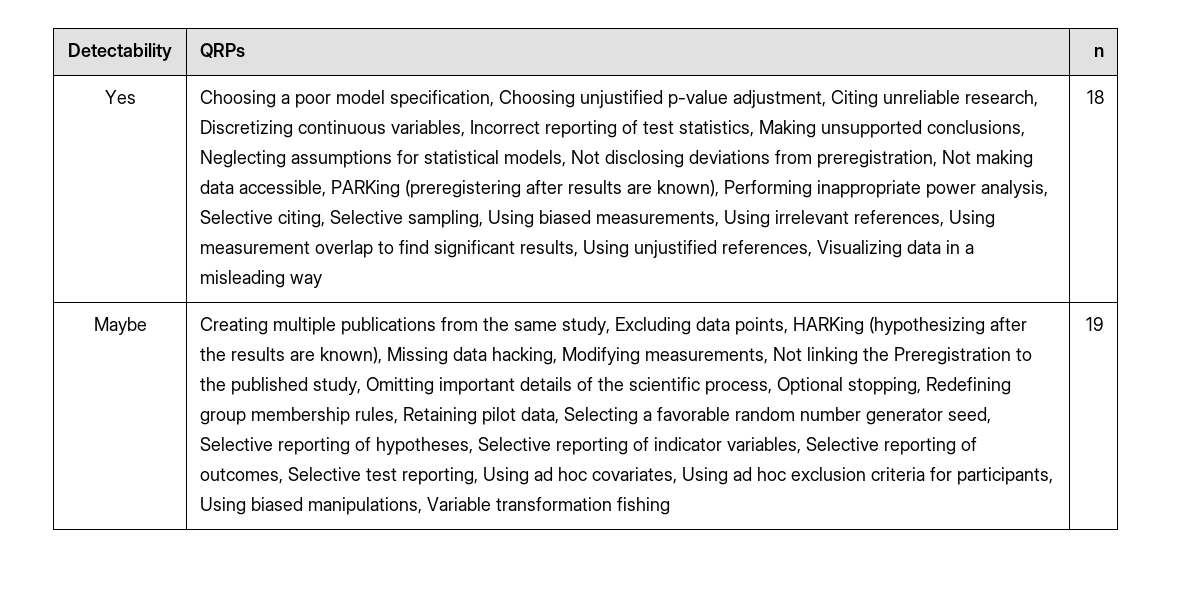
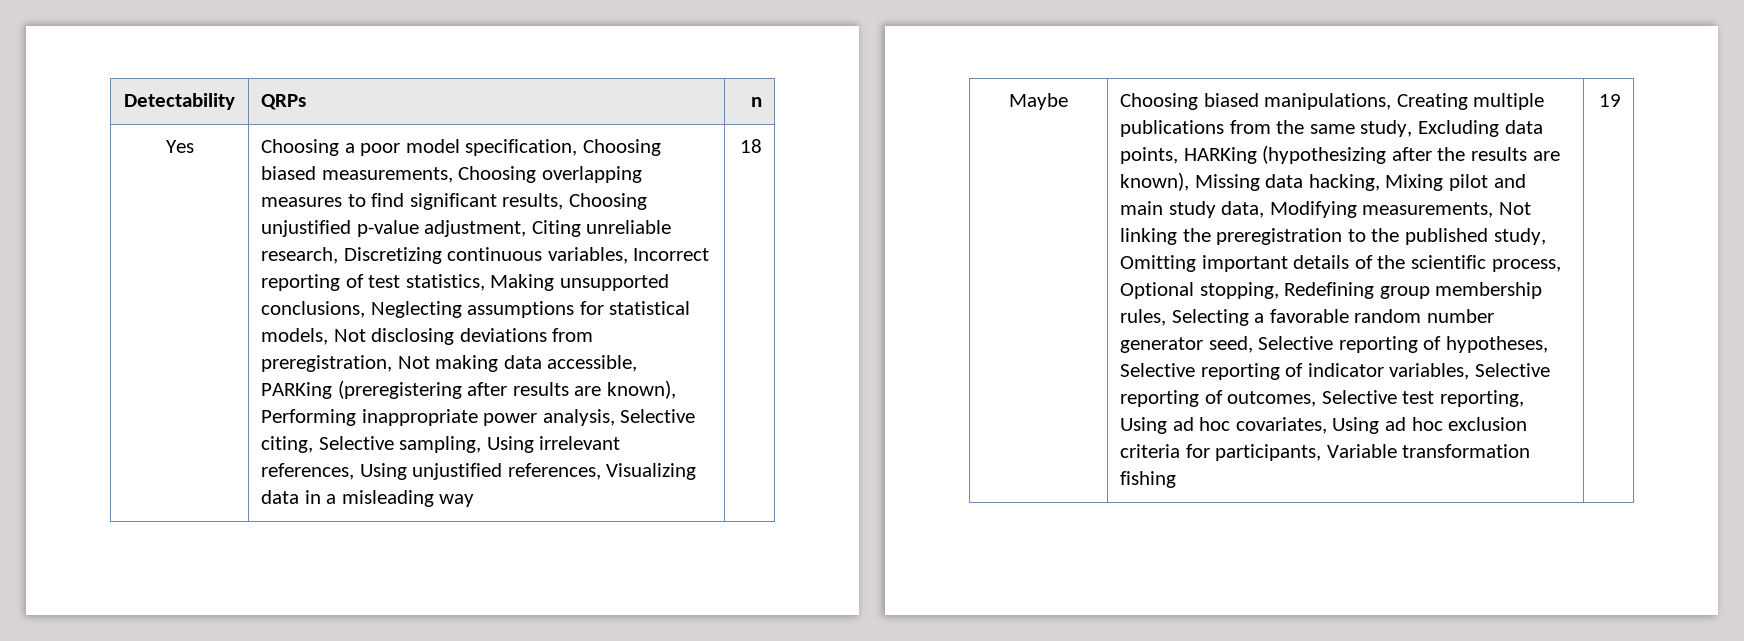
- Choosing a poor model specification, Choosing unjustified p-value adjustment, Citing unreliable research, Discretizing continuous variables, Incorrect reporting of test statistics, Making unsupported conclusions, Neglecting assumptions for statistical models, Not disclosing deviations from preregistration, Not making data accessible, PARKing (preregistering after results are known), Performing inappropriate power analysis, Selective citing, Selective sampling, Using biased measurements, Using irrelevant references, Using measurement overlap to find significant results, Using unjustified references, Visualizing data in a misleading way
+ Choosing a poor model specification, Choosing biased measurements, Choosing overlapping measures to find significant results, Choosing unjustified p-value adjustment, Citing unreliable research, Discretizing continuous variables, Incorrect reporting of test statistics, Making unsupported conclusions, Neglecting assumptions for statistical models, Not disclosing deviations from preregistration, Not making data accessible, PARKing (preregistering after results are known), Performing inappropriate power analysis, Selective citing, Selective sampling, Using irrelevant references, Using unjustified references, Visualizing data in a misleading way
- Creating multiple publications from the same study, Excluding data points, HARKing (hypothesizing after the results are known), Missing data hacking, Modifying measurements, Not linking the Preregistration to the published study, Omitting important details of the scientific process, Optional stopping, Redefining group membership rules, Retaining pilot data, Selecting a favorable random number generator seed, Selective reporting of hypotheses, Selective reporting of indicator variables, Selective reporting of outcomes, Selective test reporting, Using ad hoc covariates, Using ad hoc exclusion criteria for participants, Using biased manipulations, Variable transformation fishing
+ Choosing biased manipulations, Creating multiple publications from the same study, Excluding data points, HARKing (hypothesizing after the results are known), Missing data hacking, Mixing pilot and main study data, Modifying measurements, Not linking the preregistration to the published study, Omitting important details of the scientific process, Optional stopping, Redefining group membership rules, Selecting a favorable random number generator seed, Selective reporting of hypotheses, Selective reporting of indicator variables, Selective reporting of outcomes, Selective test reporting, Using ad hoc covariates, Using ad hoc exclusion criteria for participants, Variable transformation fishing

